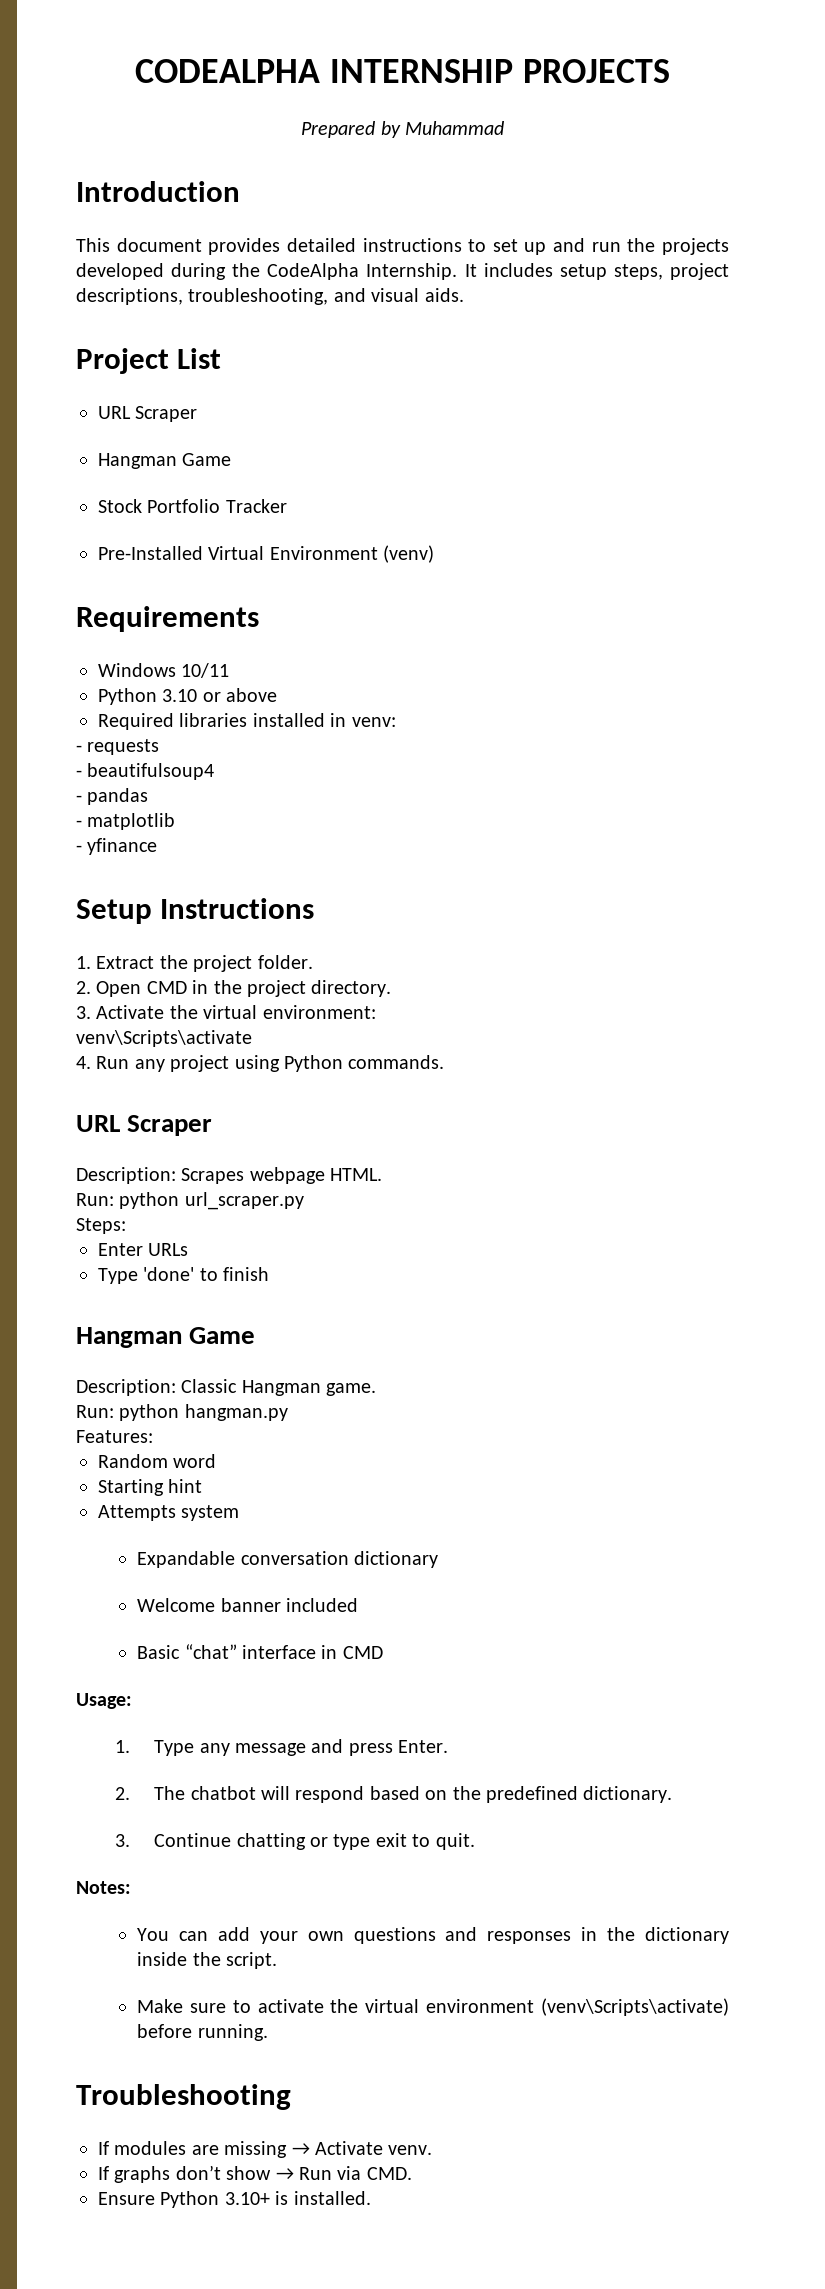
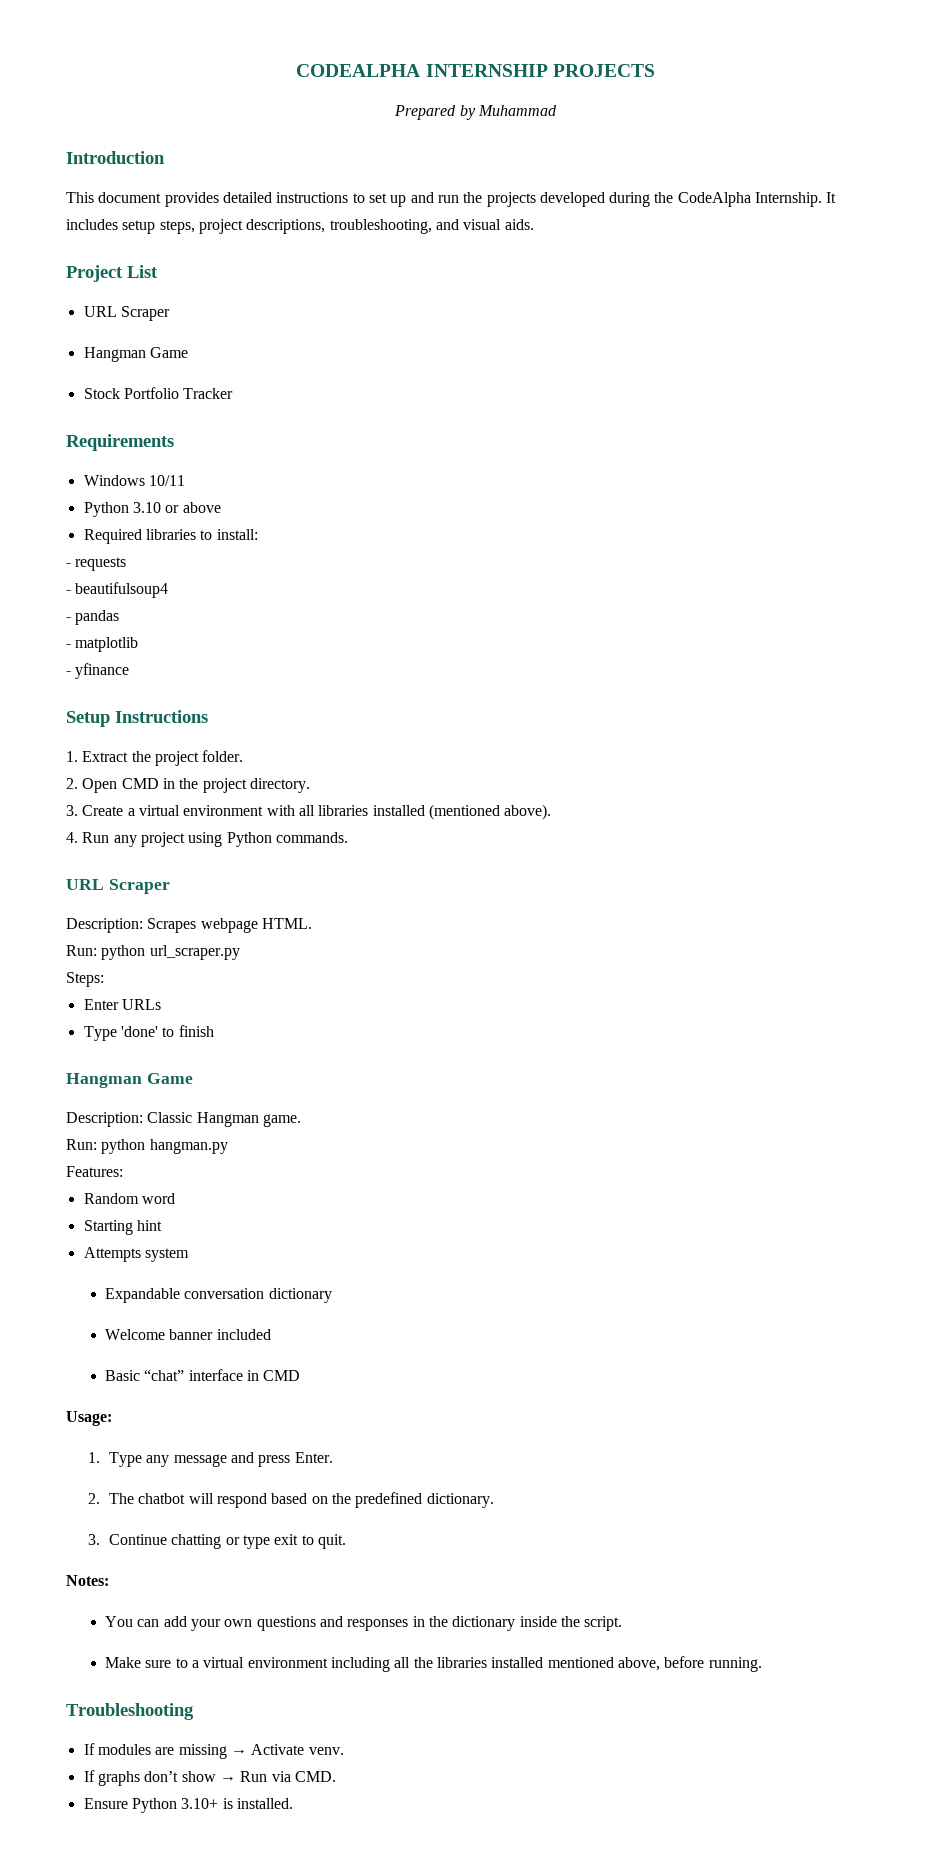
- Pre-Installed Virtual Environment (venv)
- Required libraries installed in venv:
+ Required libraries to install:
- 3. Activate the virtual environment:
- venv\Scripts\activate
+ 3. Create a virtual environment with all libraries installed (mentioned above).
- Make sure to activate the virtual environment (venv\Scripts\activate) before running.
+ Make sure to a virtual environment including all the libraries installed mentioned above, before running.

